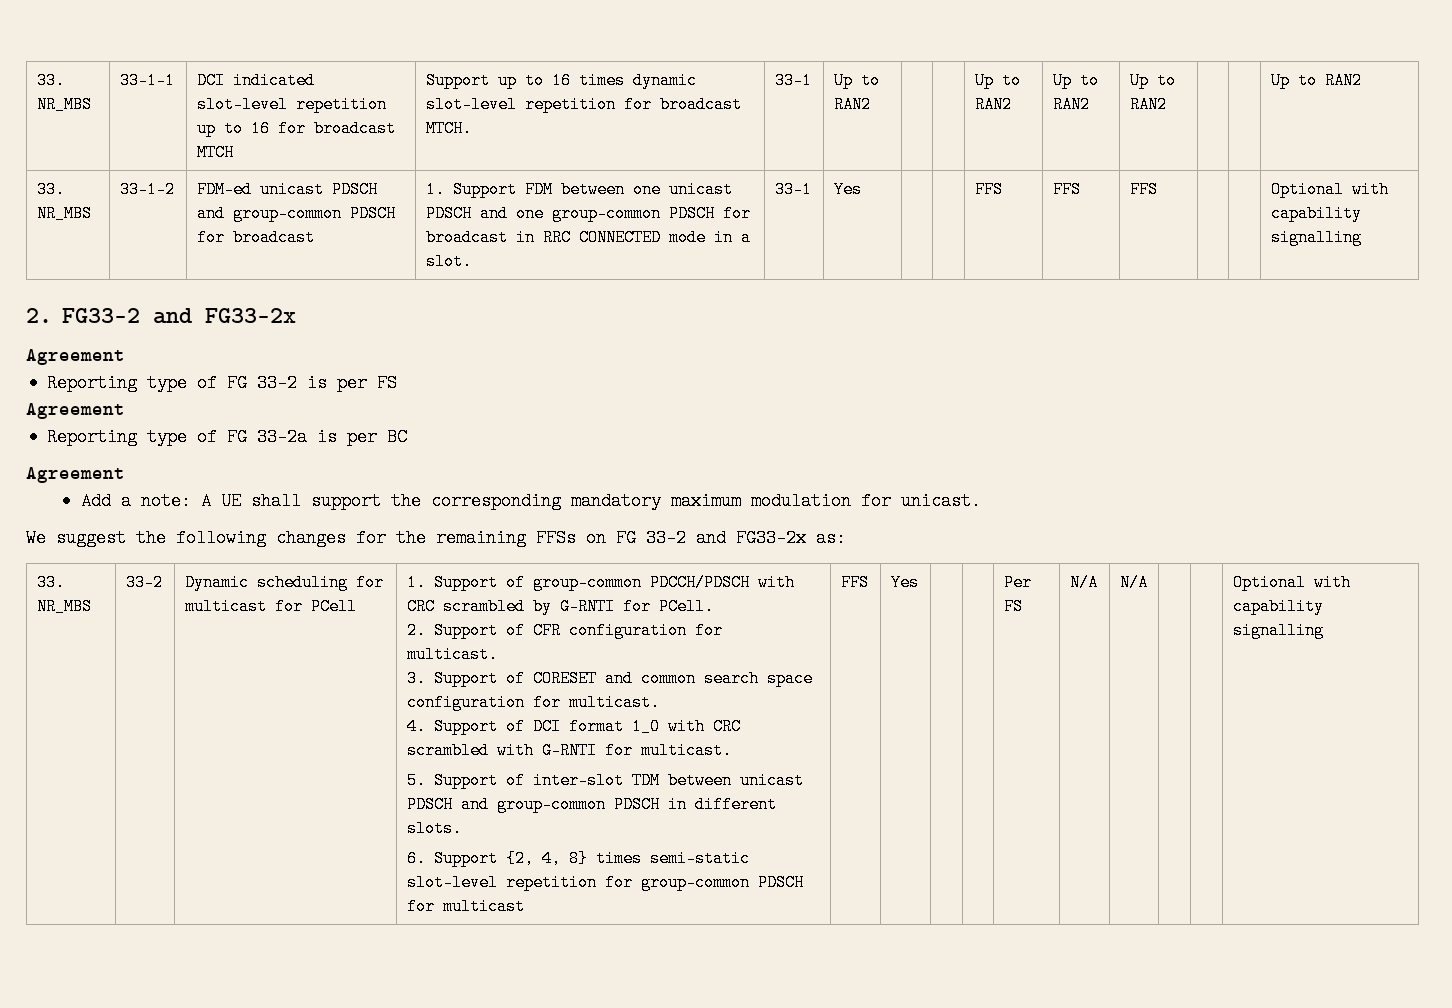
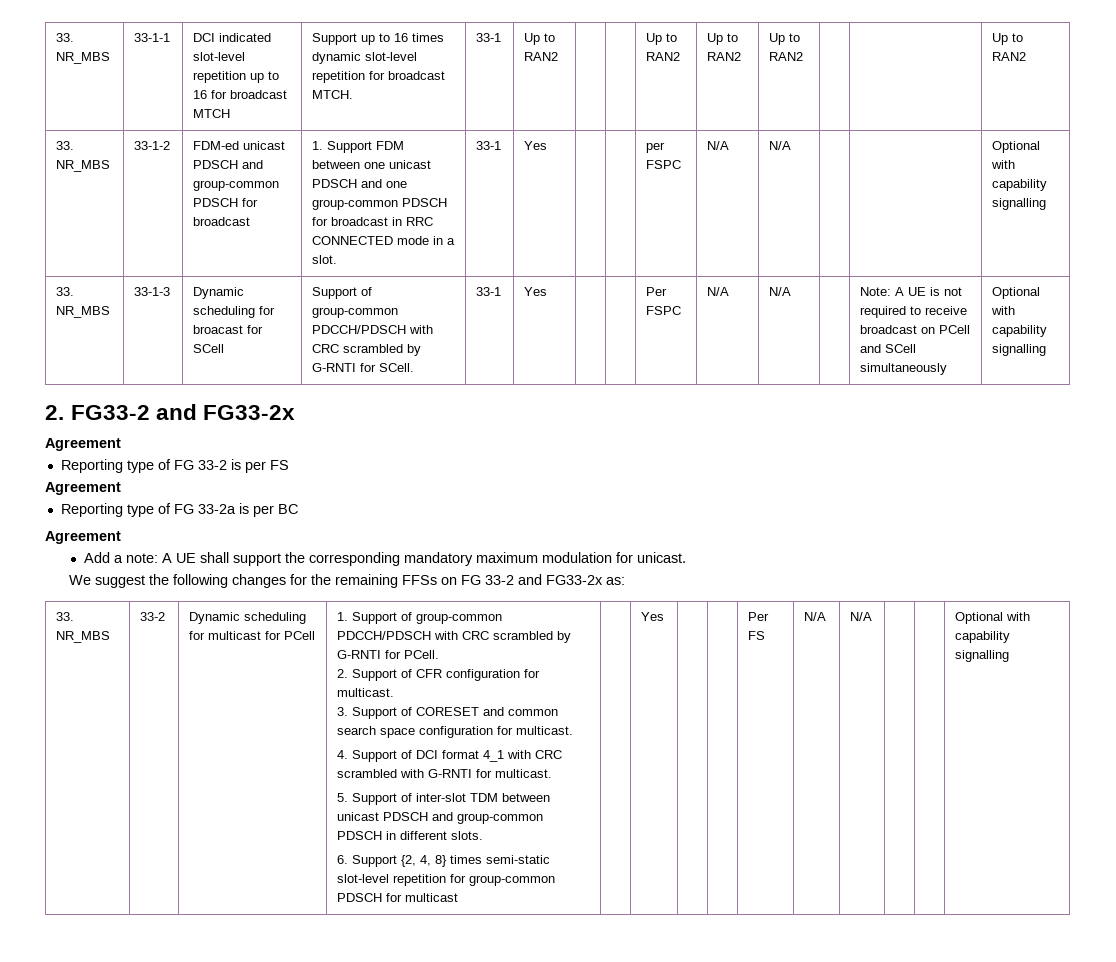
- FFS | FFS | FFS | | | Optional with capability signalling
+ per FSPC | N/A | N/A | | | Optional with capability signalling
+ 33. NR_MBS | 33-1-3 | Dynamic scheduling for broacast for SCell | Support of group-common PDCCH/PDSCH with CRC scrambled by G-RNTI for SCell. | 33-1 | Yes | | | Per FSPC | N/A | N/A | | Note: A UE is not required to receive broadcast on PCell and SCell simultaneously | Optional with capability signalling
- 4. Support of DCI format 1_0 with CRC scrambled with G-RNTI for multicast.
+ 4. Support of DCI format 4_1 with CRC scrambled with G-RNTI for multicast.
- 6. Support {2, 4, 8} times semi-static slot-level repetition for group-common PDSCH for multicast | FFS
+ 6. Support {2, 4, 8} times semi-static slot-level repetition for group-common PDSCH for multicast

